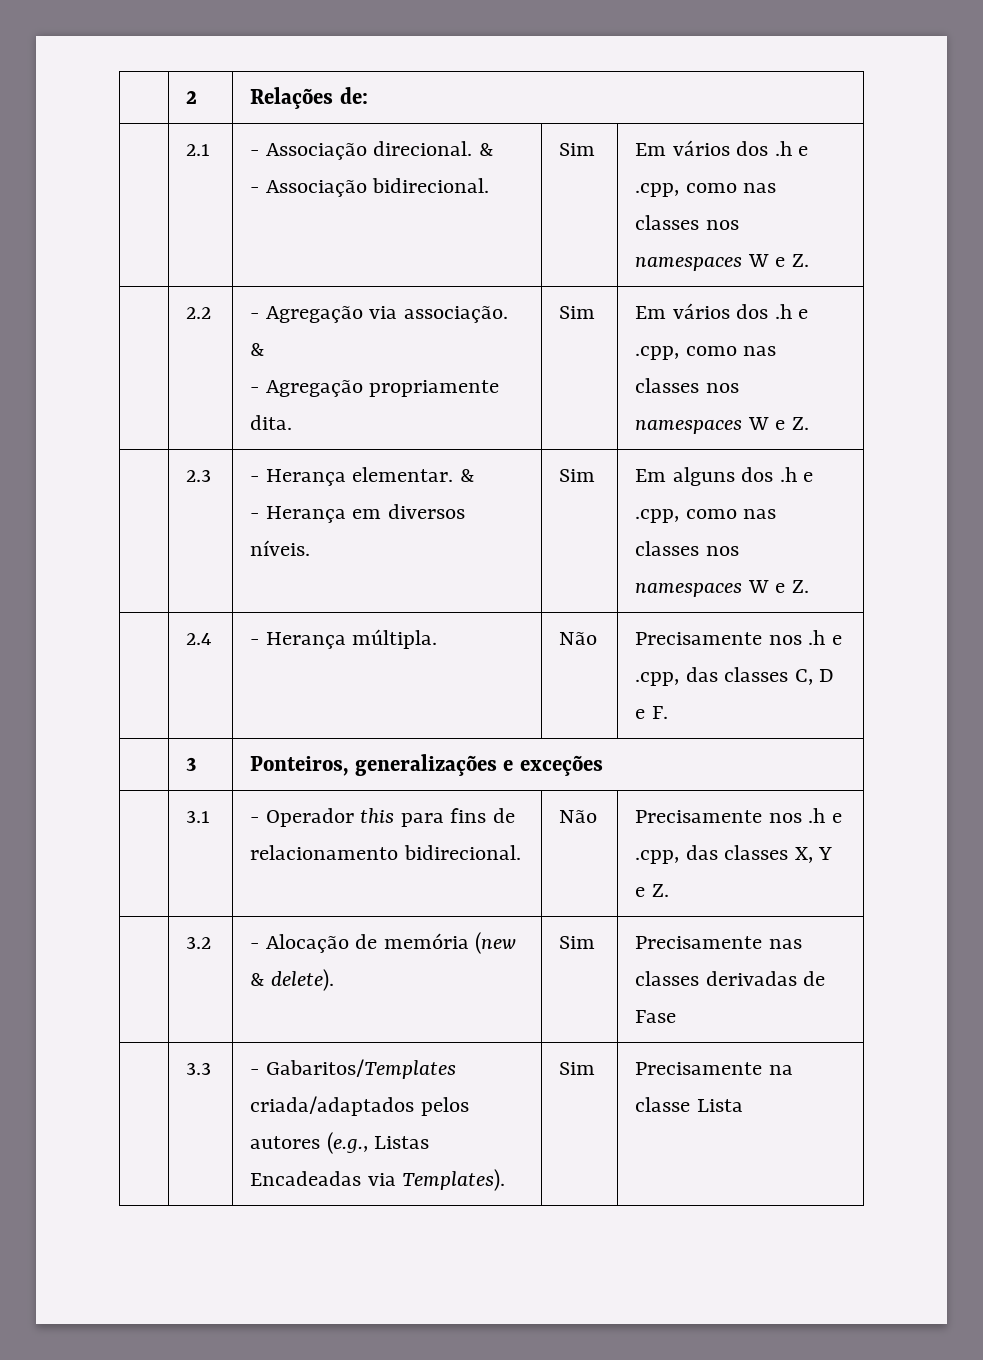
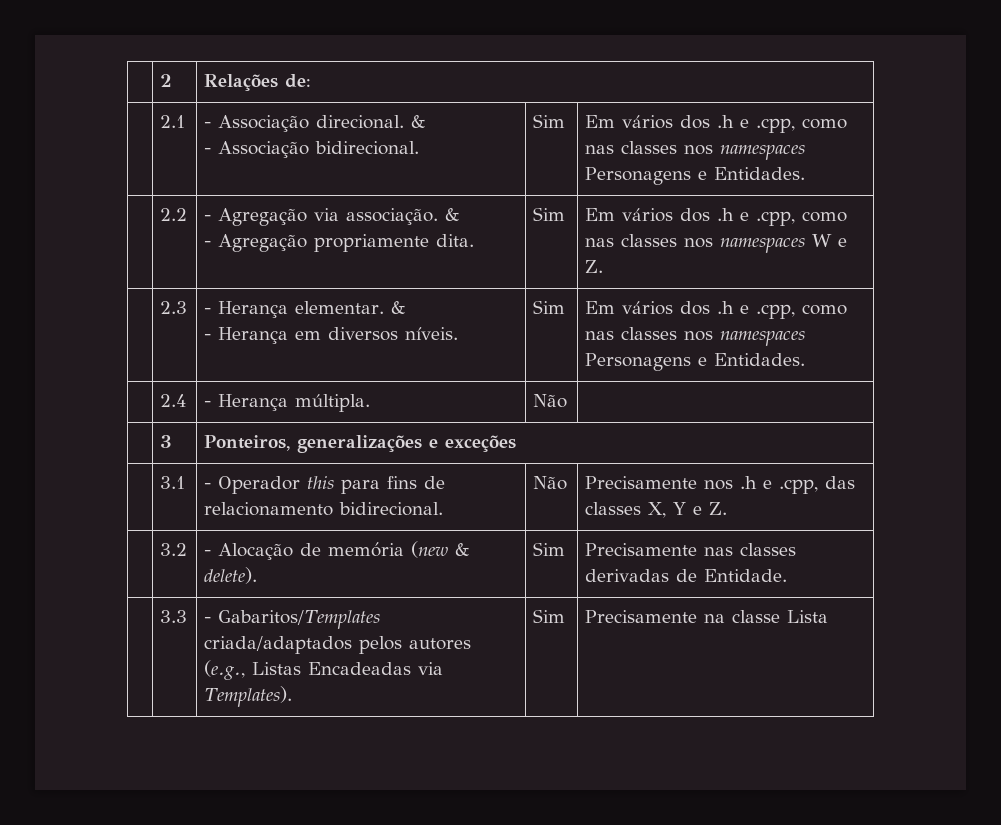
  | 2.1 | - Associação direcional. &
- - Associação bidirecional. | Sim | Em vários dos .h e .cpp, como nas classes nos namespaces W e Z.
+ - Associação bidirecional. | Sim | Em vários dos .h e .cpp, como nas classes nos namespaces Personagens e Entidades.
  | 2.3 | - Herança elementar. &
- - Herança em diversos níveis. | Sim | Em alguns dos .h e .cpp, como nas classes nos namespaces W e Z.
+ - Herança em diversos níveis. | Sim | Em vários dos .h e .cpp, como nas classes nos namespaces Personagens e Entidades.
- | 2.4 | - Herança múltipla. | Não | Precisamente nos .h e .cpp, das classes C, D e F.
+ | 2.4 | - Herança múltipla. | Não |
- | 3.2 | - Alocação de memória (new & delete). | Sim | Precisamente nas classes derivadas de Fase
+ | 3.2 | - Alocação de memória (new & delete). | Sim | Precisamente nas classes derivadas de Entidade.

